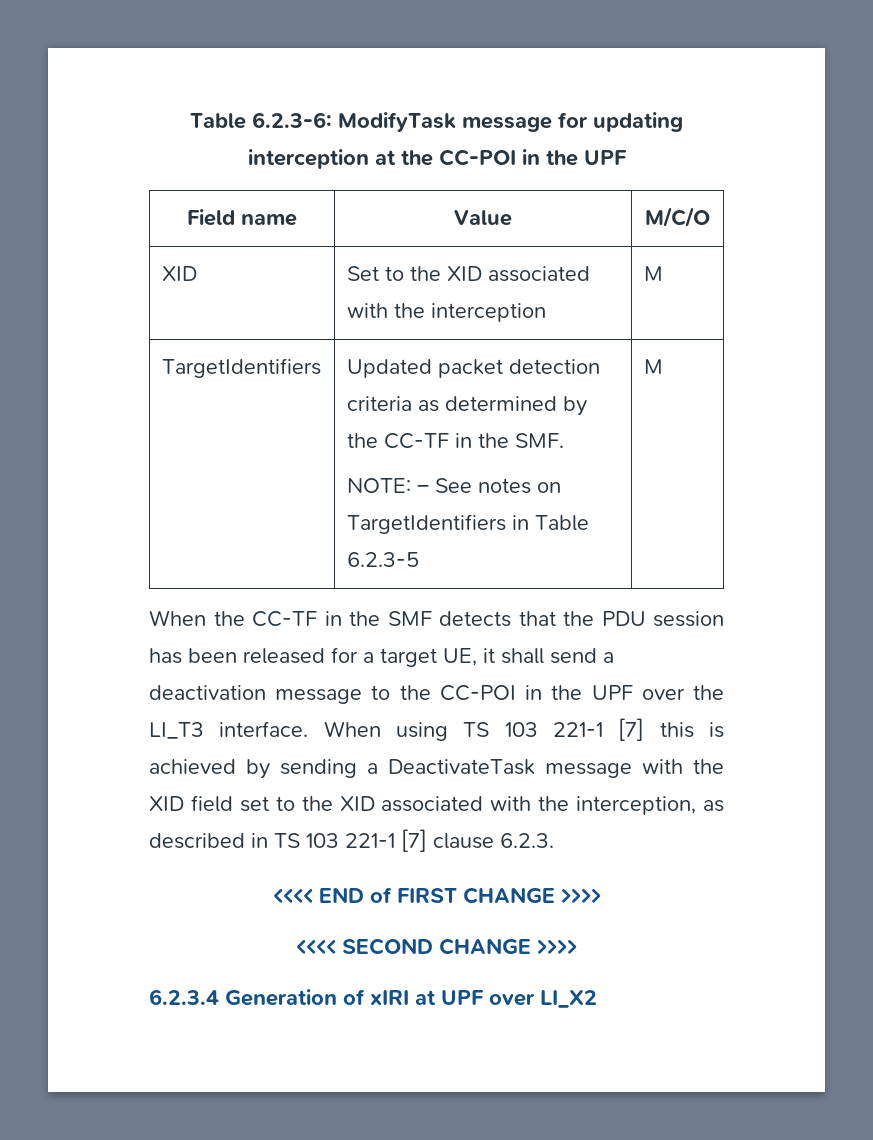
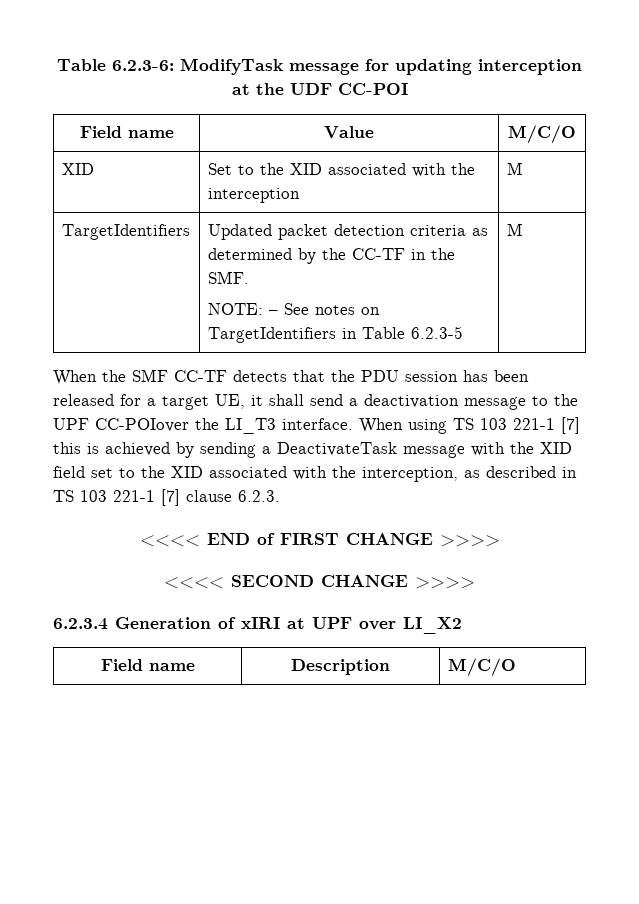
- Table 6.2.3-6: ModifyTask message for updating interception at the CC-POI in the UPF
+ Table 6.2.3-6: ModifyTask message for updating interception at the UDF CC-POI
- When the CC-TF in the SMF detects that the PDU session has been released for a target UE, it shall send a deactivation message to the CC-POI in the UPF over the LI_T3 interface.
+ When the SMF CC-TF detects that the PDU session has been released for a target UE, it shall send a deactivation message to the UPF CC-POIover the LI_T3 interface.
+ Field name | Description | M/C/O

